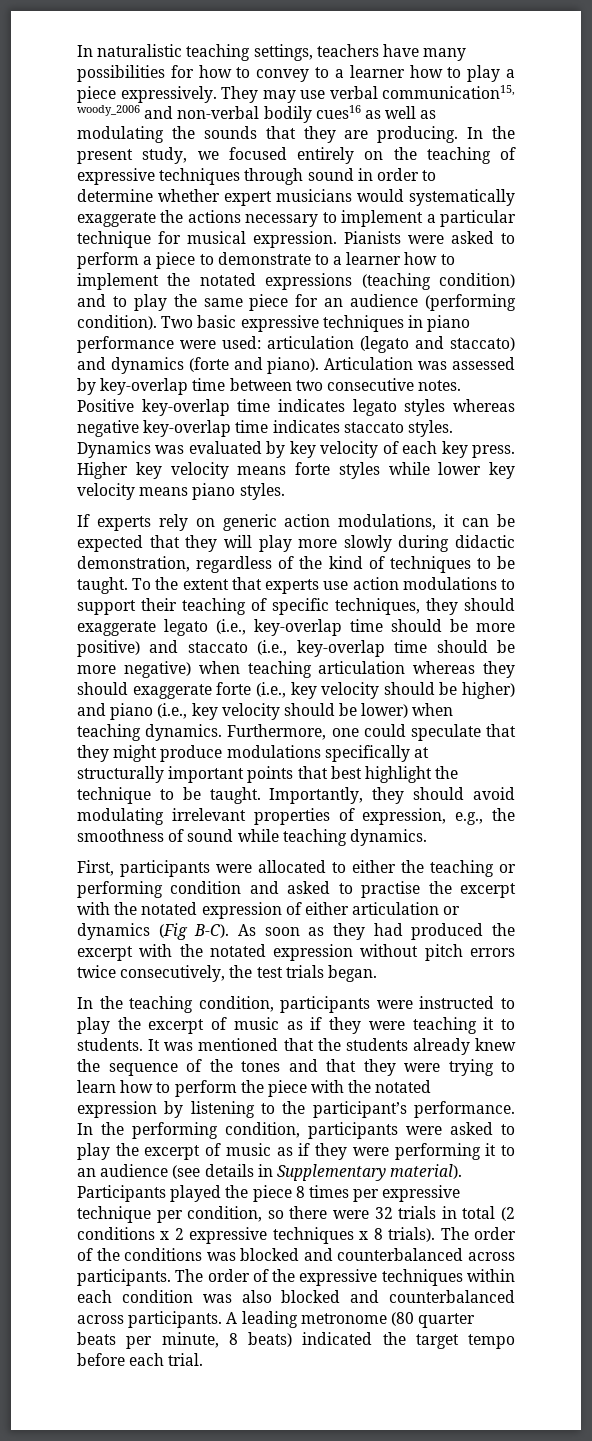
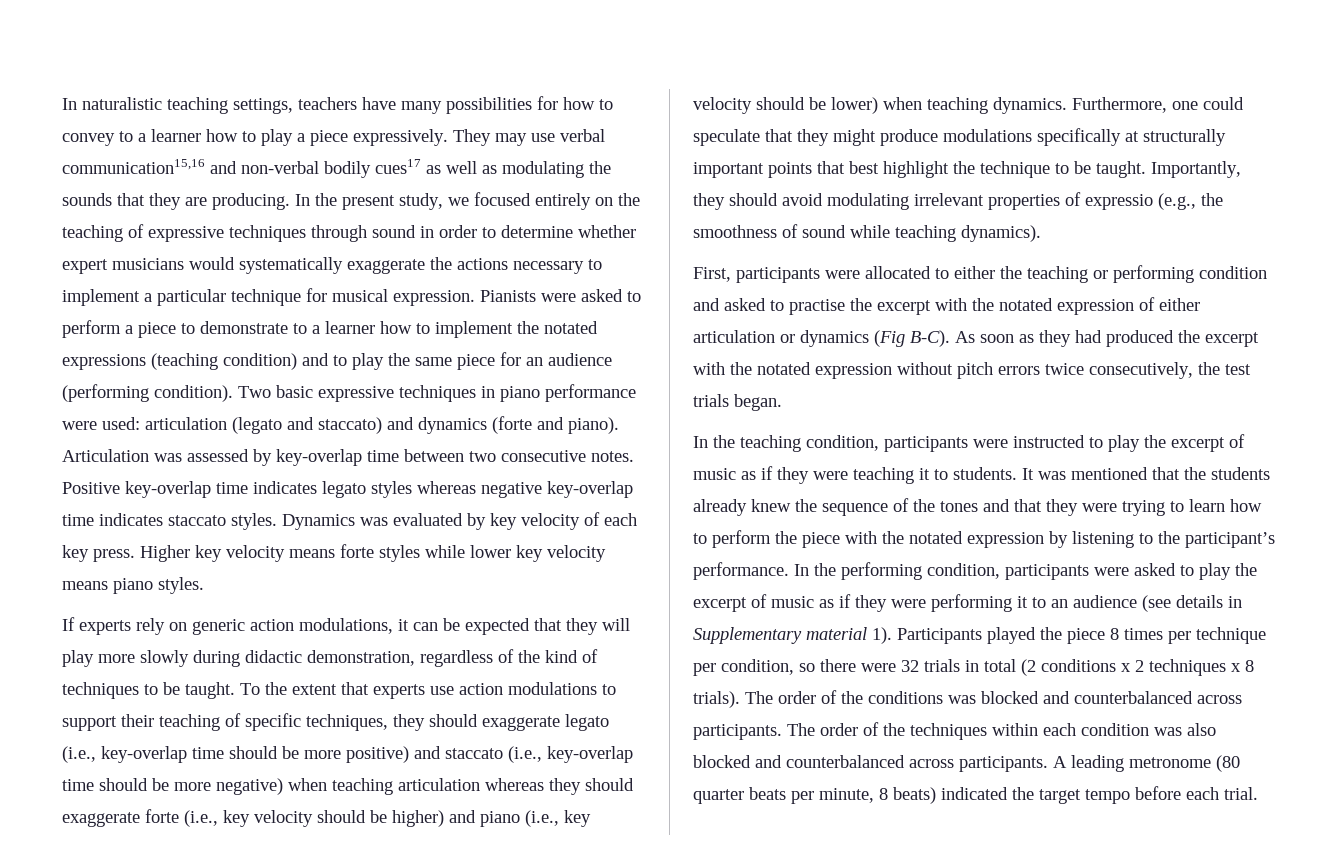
- They may use verbal communication15, woody_2006 and non-verbal bodily cues16 as well as modulating the sounds that they are producing.
+ They may use verbal communication15,16 and non-verbal bodily cues17 as well as modulating the sounds that they are producing.
- Importantly, they should avoid modulating irrelevant properties of expression, e.g., the smoothness of sound while teaching dynamics.
+ Importantly, they should avoid modulating irrelevant properties of expressio (e.g., the smoothness of sound while teaching dynamics).
- In the performing condition, participants were asked to play the excerpt of music as if they were performing it to an audience (see details in Supplementary material).
+ In the performing condition, participants were asked to play the excerpt of music as if they were performing it to an audience (see details in Supplementary material 1).
- Participants played the piece 8 times per expressive technique per condition, so there were 32 trials in total (2 conditions x 2 expressive techniques x 8 trials).
+ Participants played the piece 8 times per technique per condition, so there were 32 trials in total (2 conditions x 2 techniques x 8 trials).
- The order of the expressive techniques within each condition was also blocked and counterbalanced across participants.
+ The order of the techniques within each condition was also blocked and counterbalanced across participants.

